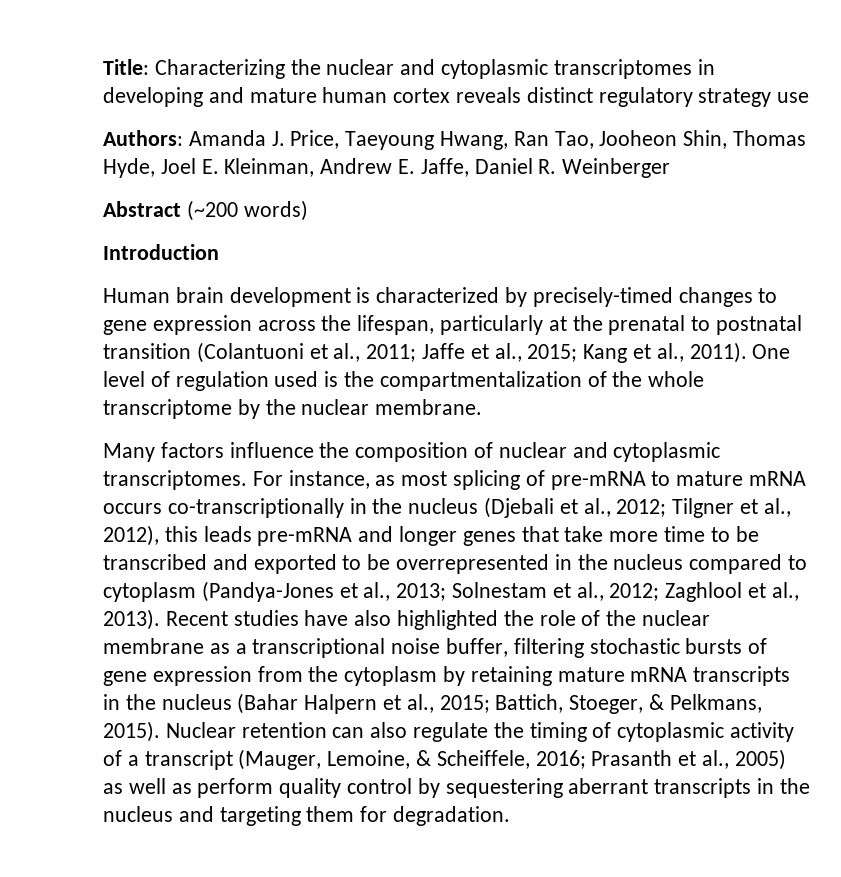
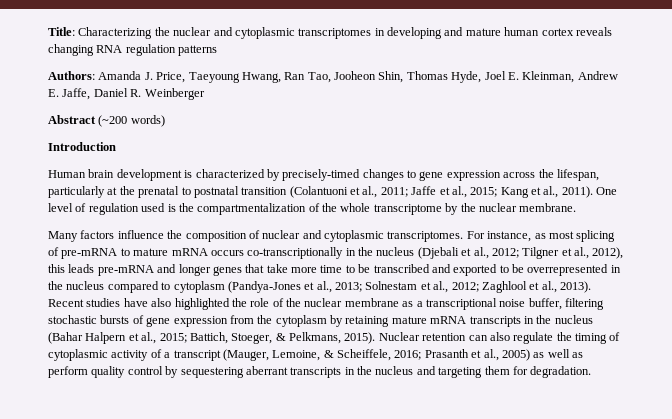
- Title: Characterizing the nuclear and cytoplasmic transcriptomes in developing and mature human cortex reveals distinct regulatory strategy use
+ Title: Characterizing the nuclear and cytoplasmic transcriptomes in developing and mature human cortex reveals changing RNA regulation patterns

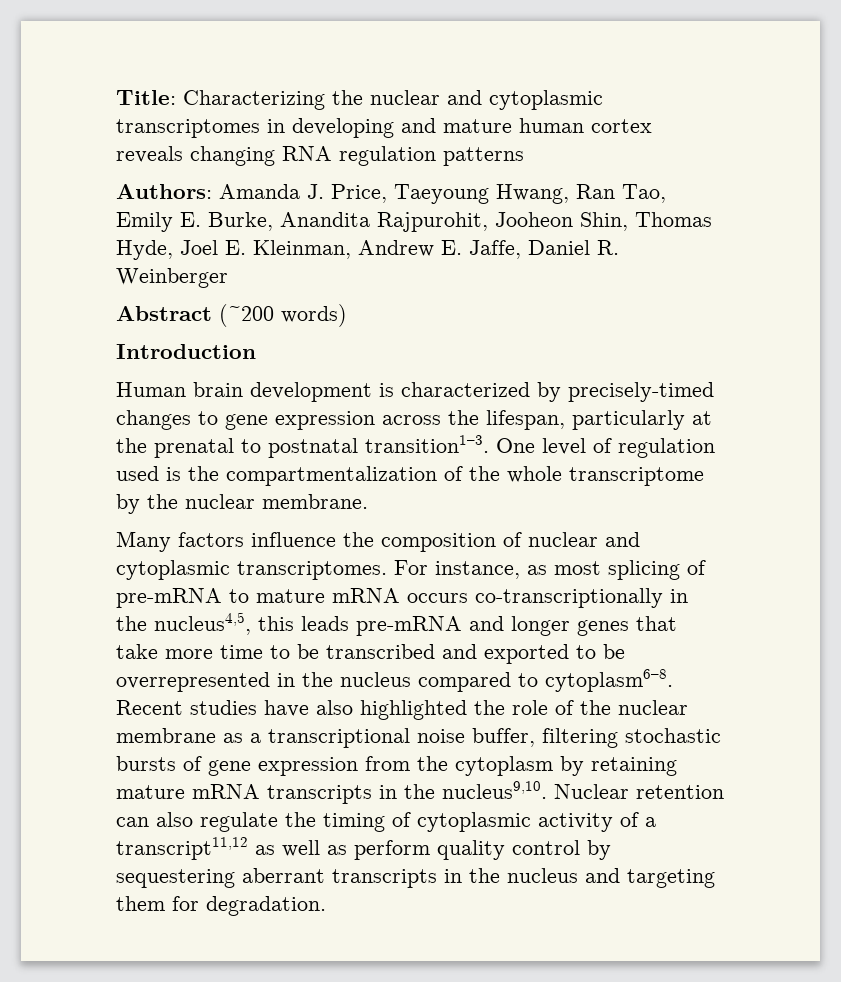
- Authors: Amanda J. Price, Taeyoung Hwang, Ran Tao, Jooheon Shin, Thomas Hyde, Joel E. Kleinman, Andrew E. Jaffe, Daniel R. Weinberger
+ Authors: Amanda J. Price, Taeyoung Hwang, Ran Tao, Emily E. Burke, Anandita Rajpurohit, Jooheon Shin, Thomas Hyde, Joel E. Kleinman, Andrew E. Jaffe, Daniel R. Weinberger
- Human brain development is characterized by precisely-timed changes to gene expression across the lifespan, particularly at the prenatal to postnatal transition (Colantuoni et al., 2011; Jaffe et al., 2015; Kang et al., 2011).
+ Human brain development is characterized by precisely-timed changes to gene expression across the lifespan, particularly at the prenatal to postnatal transition1–3.
- For instance, as most splicing of pre-mRNA to mature mRNA occurs co-transcriptionally in the nucleus (Djebali et al., 2012; Tilgner et al., 2012), this leads pre-mRNA and longer genes that take more time to be transcribed and exported to be overrepresented in the nucleus compared to cytoplasm (Pandya-Jones et al., 2013; Solnestam et al., 2012; Zaghlool et al., 2013).
+ For instance, as most splicing of pre-mRNA to mature mRNA occurs co-transcriptionally in the nucleus4,5, this leads pre-mRNA and longer genes that take more time to be transcribed and exported to be overrepresented in the nucleus compared to cytoplasm6–8.
- Recent studies have also highlighted the role of the nuclear membrane as a transcriptional noise buffer, filtering stochastic bursts of gene expression from the cytoplasm by retaining mature mRNA transcripts in the nucleus (Bahar Halpern et al., 2015; Battich, Stoeger, & Pelkmans, 2015).
+ Recent studies have also highlighted the role of the nuclear membrane as a transcriptional noise buffer, filtering stochastic bursts of gene expression from the cytoplasm by retaining mature mRNA transcripts in the nucleus9,10.
- Nuclear retention can also regulate the timing of cytoplasmic activity of a transcript (Mauger, Lemoine, & Scheiffele, 2016; Prasanth et al., 2005) as well as perform quality control by sequestering aberrant transcripts in the nucleus and targeting them for degradation.
+ Nuclear retention can also regulate the timing of cytoplasmic activity of a transcript11,12 as well as perform quality control by sequestering aberrant transcripts in the nucleus and targeting them for degradation.

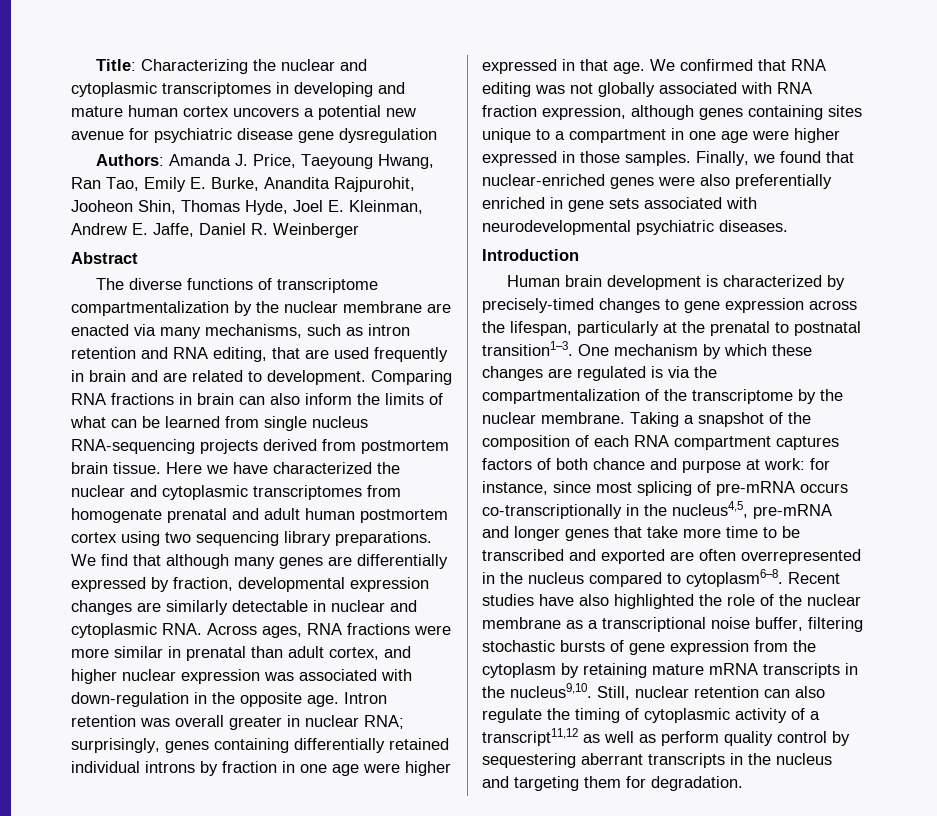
- Title: Characterizing the nuclear and cytoplasmic transcriptomes in developing and mature human cortex reveals changing RNA regulation patterns
+ Title: Characterizing the nuclear and cytoplasmic transcriptomes in developing and mature human cortex uncovers a potential new avenue for psychiatric disease gene dysregulation
- Abstract (~200 words)
+ Abstract
+ The diverse functions of transcriptome compartmentalization by the nuclear membrane are enacted via many mechanisms, such as intron retention and RNA editing, that are used frequently in brain and are related to development. Comparing RNA fractions in brain can also inform the limits of what can be learned from single nucleus RNA-sequencing projects derived from postmortem brain tissue. Here we have characterized the nuclear and cytoplasmic transcriptomes from homogenate prenatal and adult human postmortem cortex using two sequencing library preparations. We find that although many genes are differentially expressed by fraction, developmental expression changes are similarly detectable in nuclear and cytoplasmic RNA. Across ages, RNA fractions were more similar in prenatal than adult cortex, and higher nuclear expression was associated with down-regulation in the opposite age. Intron retention was overall greater in nuclear RNA; surprisingly, genes containing differentially retained individual introns by fraction in one age were higher expressed in that age. We confirmed that RNA editing was not globally associated with RNA fraction expression, although genes containing sites unique to a compartment in one age were higher expressed in those samples. Finally, we found that nuclear-enriched genes were also preferentially enriched in gene sets associated with neurodevelopmental psychiatric diseases.
- One level of regulation used is the compartmentalization of the whole transcriptome by the nuclear membrane.
- Many factors influence the composition of nuclear and cytoplasmic transcriptomes. For instance, as most splicing of pre-mRNA to mature mRNA occurs co-transcriptionally in the nucleus4,5, this leads pre-mRNA and longer genes that take more time to be transcribed and exported to be overrepresented in the nucleus compared to cytoplasm6–8.
+ One mechanism by which these changes are regulated is via the compartmentalization of the transcriptome by the nuclear membrane. Taking a snapshot of the composition of each RNA compartment captures factors of both chance and purpose at work: for instance, since most splicing of pre-mRNA occurs co-transcriptionally in the nucleus4,5, pre-mRNA and longer genes that take more time to be transcribed and exported are often overrepresented in the nucleus compared to cytoplasm6–8.
- Nuclear retention can also regulate the timing of cytoplasmic activity of a transcript11,12 as well as perform quality control by sequestering aberrant transcripts in the nucleus and targeting them for degradation.
+ Still, nuclear retention can also regulate the timing of cytoplasmic activity of a transcript11,12 as well as perform quality control by sequestering aberrant transcripts in the nucleus and targeting them for degradation.

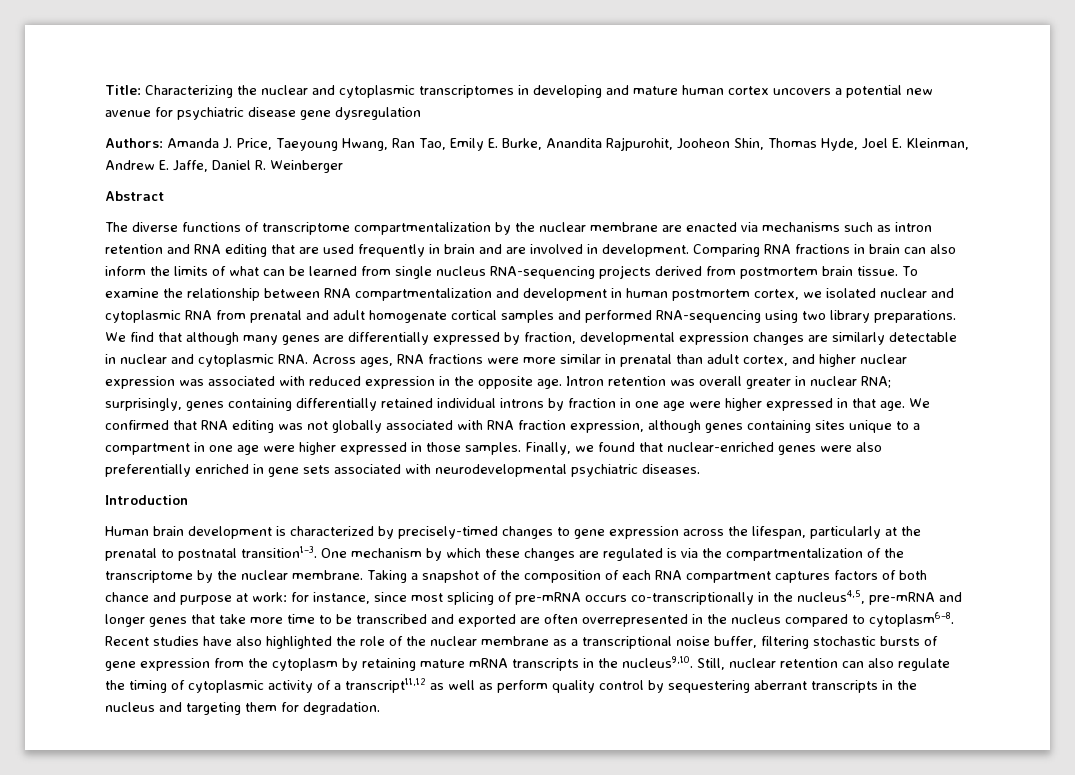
- The diverse functions of transcriptome compartmentalization by the nuclear membrane are enacted via many mechanisms, such as intron retention and RNA editing, that are used frequently in brain and are related to development.
+ The diverse functions of transcriptome compartmentalization by the nuclear membrane are enacted via mechanisms such as intron retention and RNA editing that are used frequently in brain and are involved in development.
- Here we have characterized the nuclear and cytoplasmic transcriptomes from homogenate prenatal and adult human postmortem cortex using two sequencing library preparations.
+ To examine the relationship between RNA compartmentalization and development in human postmortem cortex, we isolated nuclear and cytoplasmic RNA from prenatal and adult homogenate cortical samples and performed RNA-sequencing using two library preparations.
- We find that although many genes are differentially expressed by fraction, developmental expression changes are similarly detectable in nuclear and cytoplasmic RNA. Across ages, RNA fractions were more similar in prenatal than adult cortex, and higher nuclear expression was associated with down-regulation in the opposite age.
+ We find that although many genes are differentially expressed by fraction, developmental expression changes are similarly detectable in nuclear and cytoplasmic RNA. Across ages, RNA fractions were more similar in prenatal than adult cortex, and higher nuclear expression was associated with reduced expression in the opposite age.

